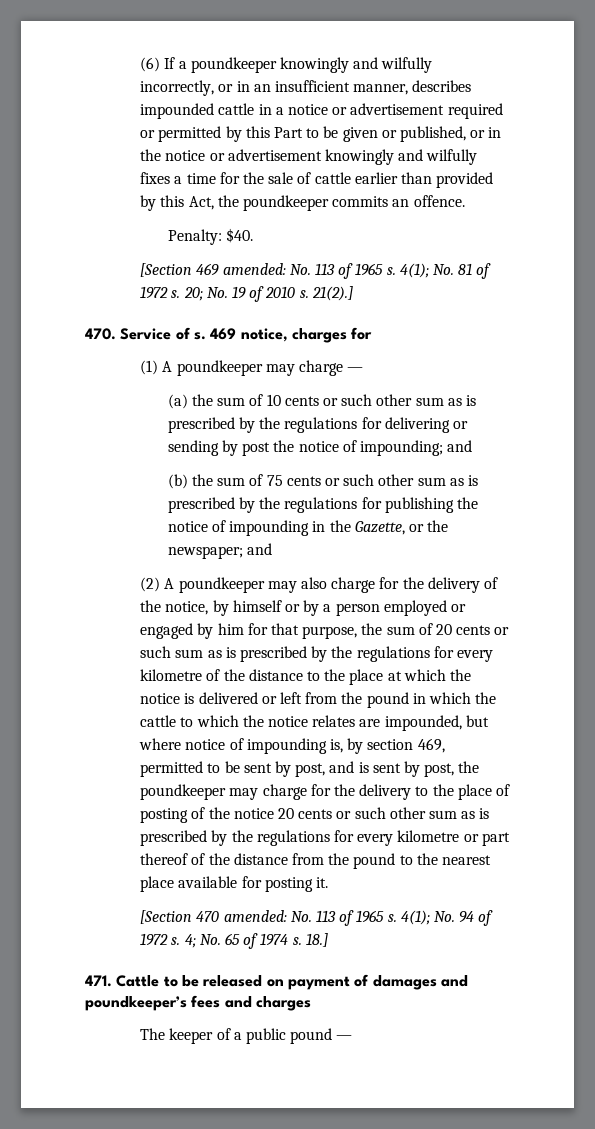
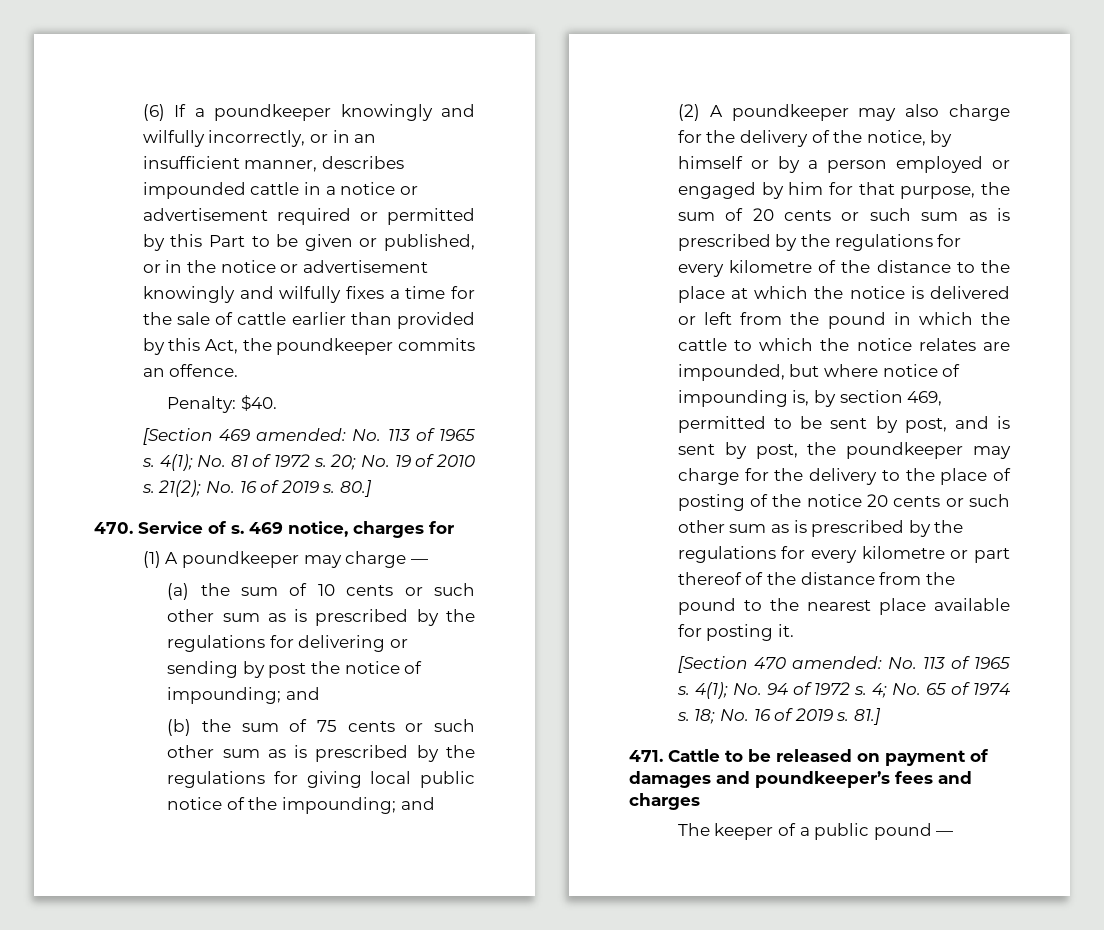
- 21(2).]
+ 21(2); No. 16 of 2019 s. 80.]
- (b) the sum of 75 cents or such other sum as is prescribed by the regulations for publishing the notice of impounding in the Gazette, or the newspaper; and
+ (b) the sum of 75 cents or such other sum as is prescribed by the regulations for giving local public notice of the impounding; and
- 18.]
+ 18; No. 16 of 2019 s. 81.]

